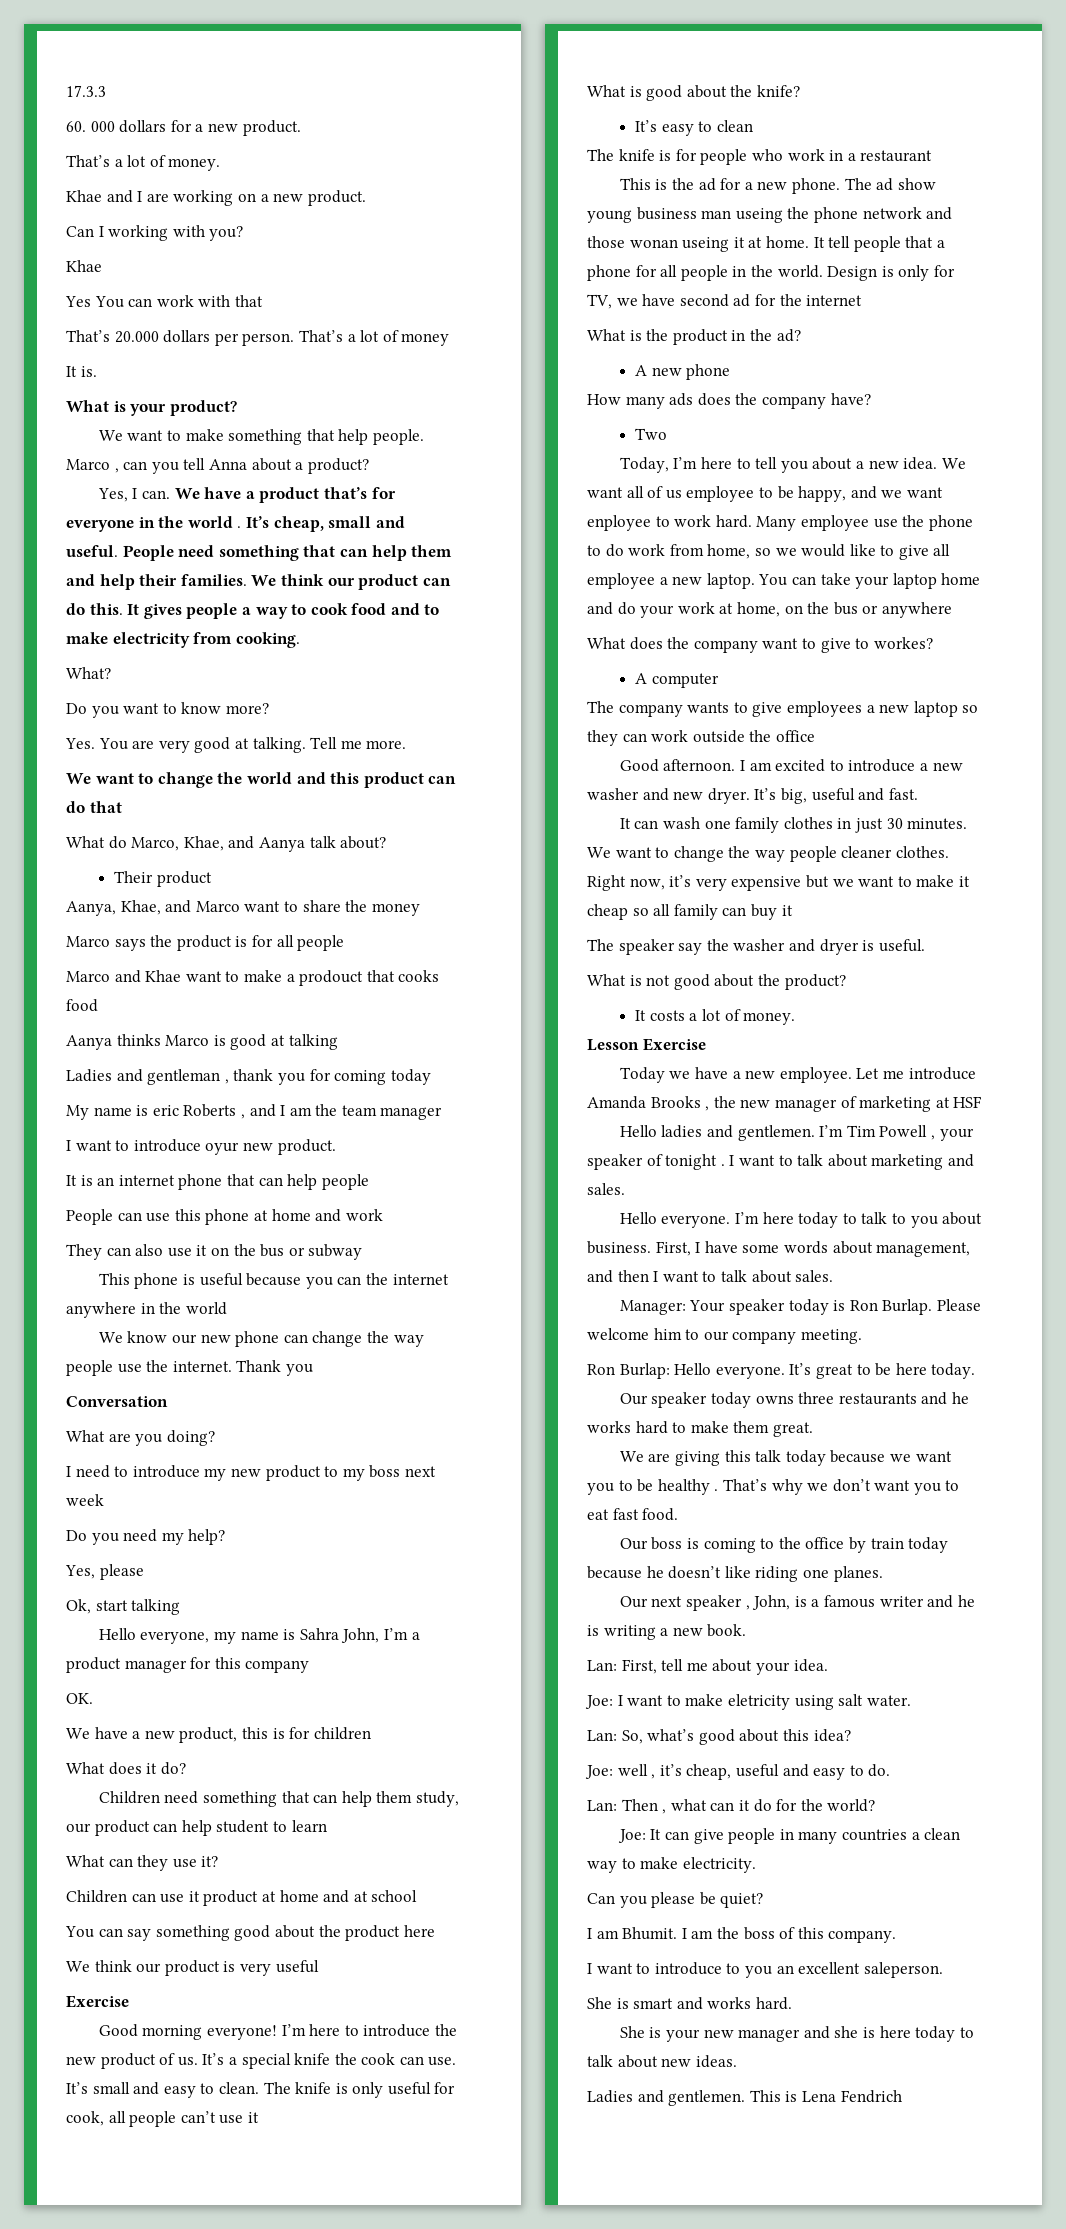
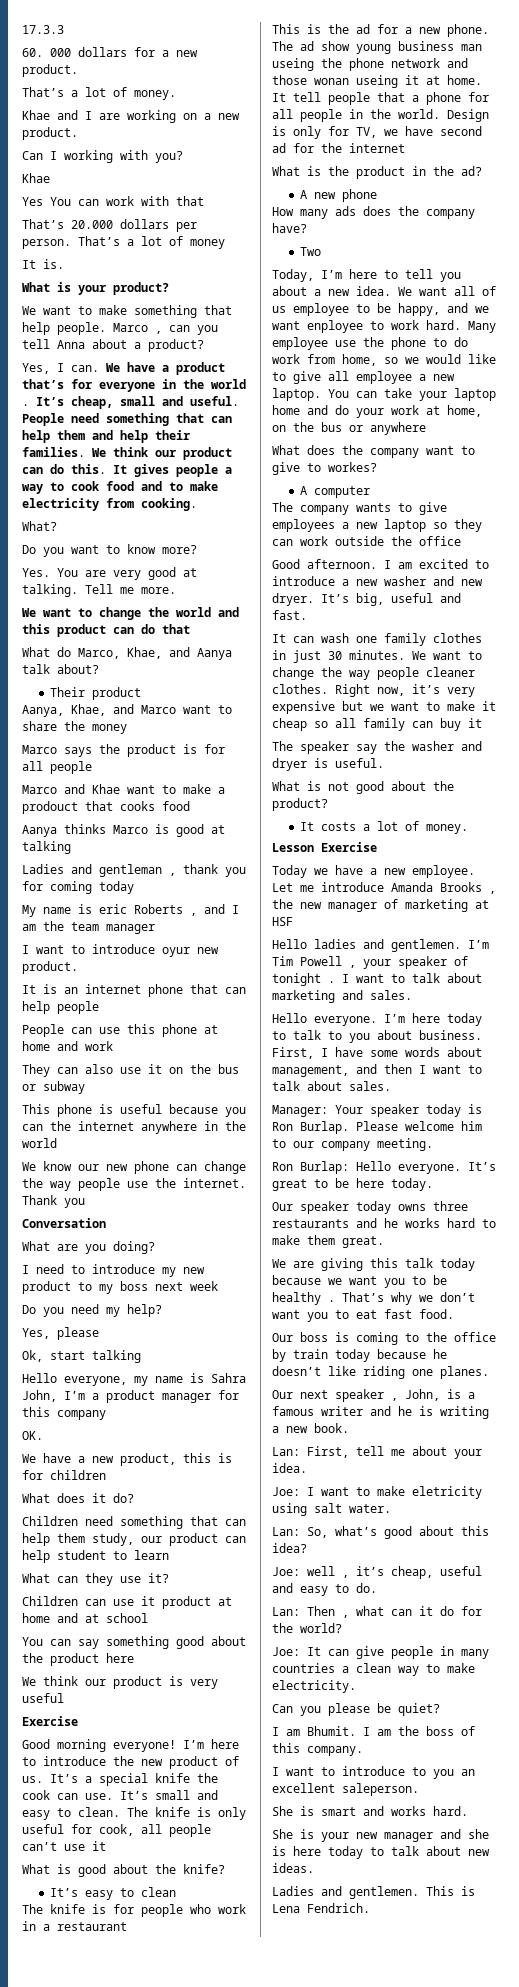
- This is Lena Fendrich
+ This is Lena Fendrich.

